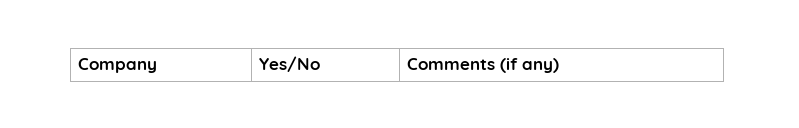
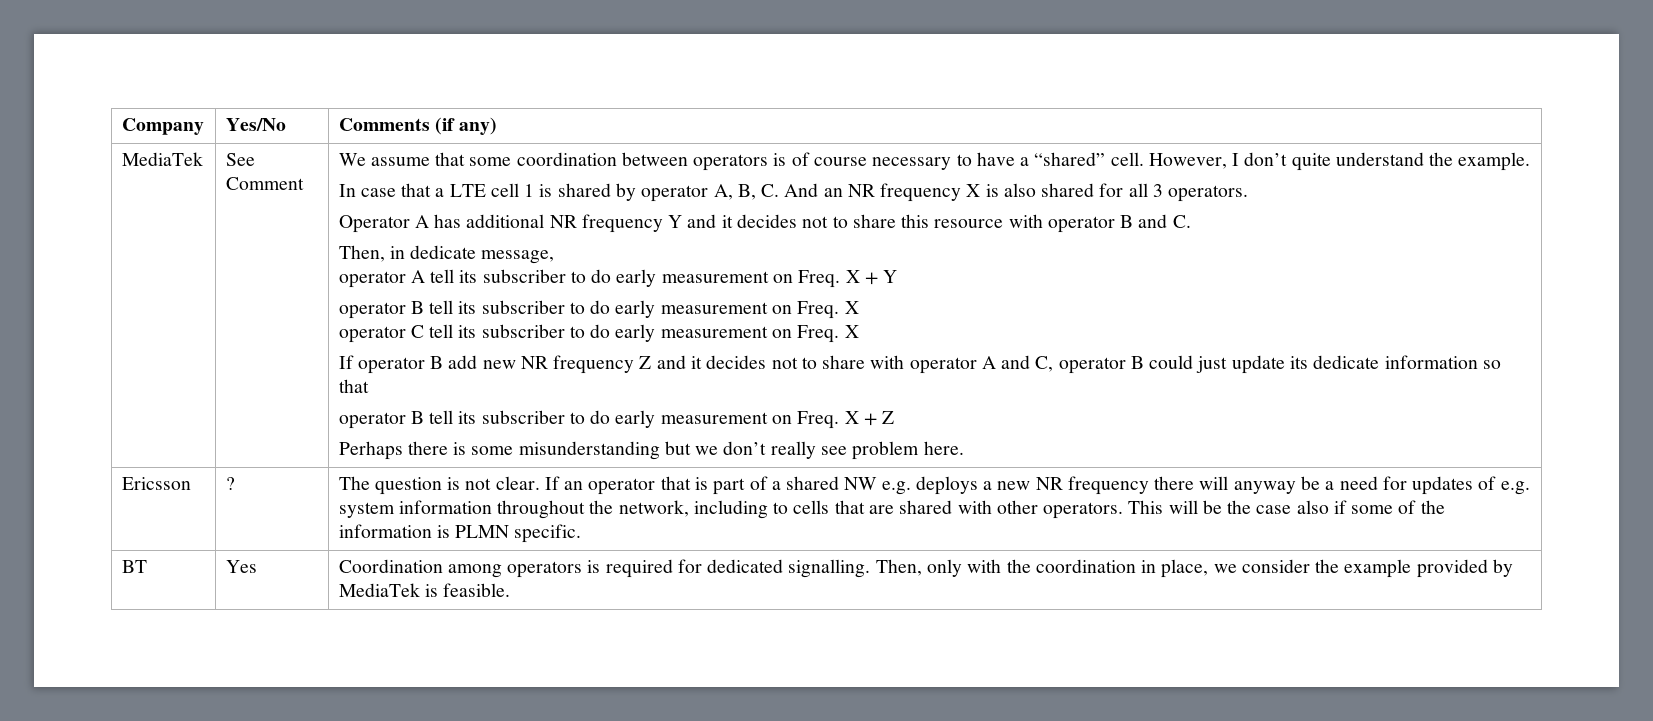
+ MediaTek | See Comment | We assume that some coordination between operators is of course necessary to have a “shared” cell. However, I don’t quite understand the example.
+ In case that a LTE cell 1 is shared by operator A, B, C. And an NR frequency X is also shared for all 3 operators.
+ Operator A has additional NR frequency Y and it decides not to share this resource with operator B and C.
+ Then, in dedicate message,
+ operator A tell its subscriber to do early measurement on Freq. X + Y
+ operator B tell its subscriber to do early measurement on Freq. X
+ operator C tell its subscriber to do early measurement on Freq. X
+ If operator B add new NR frequency Z and it decides not to share with operator A and C, operator B could just update its dedicate information so that
+ operator B tell its subscriber to do early measurement on Freq. X + Z
+ Perhaps there is some misunderstanding but we don’t really see problem here.
+ Ericsson | ? | The question is not clear. If an operator that is part of a shared NW e.g. deploys a new NR frequency there will anyway be a need for updates of e.g. system information throughout the network, including to cells that are shared with other operators. This will be the case also if some of the information is PLMN specific.
+ BT | Yes | Coordination among operators is required for dedicated signalling. Then, only with the coordination in place, we consider the example provided by MediaTek is feasible.

